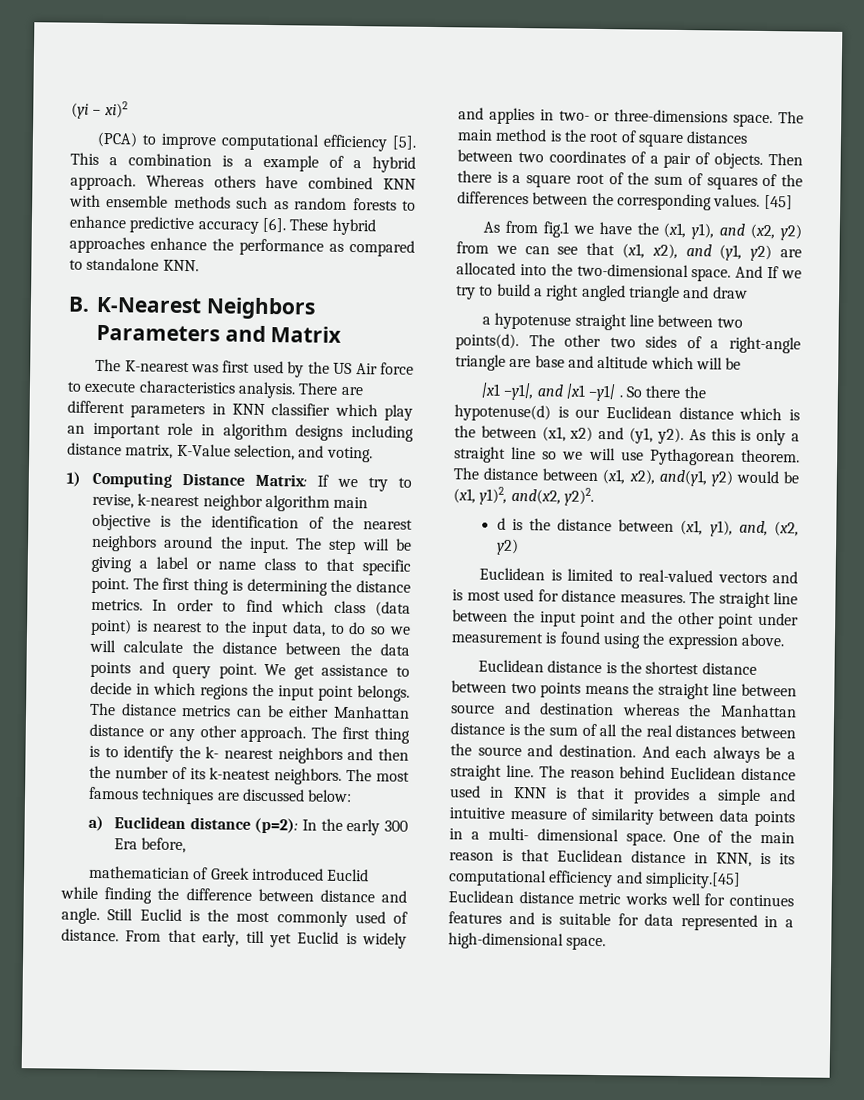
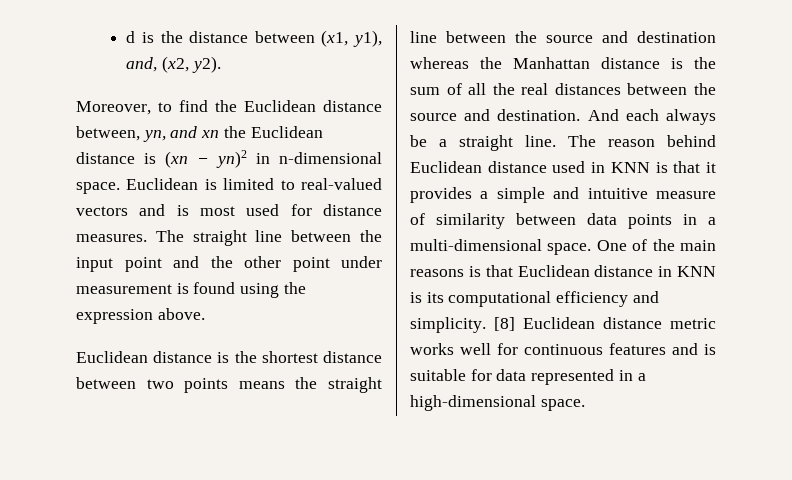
- (yi − xi)2
- (PCA) to improve computational efficiency [5]. This a combination is a example of a hybrid approach. Whereas others have combined KNN with ensemble methods such as random forests to enhance predictive accuracy [6]. These hybrid approaches enhance the performance as compared to standalone KNN.
- B. K-Nearest Neighbors Parameters and Matrix
- The K-nearest was first used by the US Air force to execute characteristics analysis. There are different parameters in KNN classifier which play an important role in algorithm designs including distance matrix, K-Value selection, and voting.
- 1) Computing Distance Matrix: If we try to revise, k-nearest neighbor algorithm main objective is the identification of the nearest neighbors around the input. The step will be giving a label or name class to that specific point. The first thing is determining the distance metrics. In order to find which class (data point) is nearest to the input data, to do so we will calculate the distance between the data points and query point. We get assistance to decide in which regions the input point belongs. The distance metrics can be either Manhattan distance or any other approach. The first thing is to identify the k- nearest neighbors and then the number of its k-neatest neighbors. The most famous techniques are discussed below:
- a) Euclidean distance (p=2): In the early 300 Era before,
- mathematician of Greek introduced Euclid while finding the difference between distance and angle. Still Euclid is the most commonly used of distance. From that early, till yet Euclid is widely and applies in two- or three-dimensions space. The main method is the root of square distances between two coordinates of a pair of objects. Then there is a square root of the sum of squares of the differences between the corresponding values. [45]
- As from fig.1 we have the (x1, y1), and (x2, y2) from we can see that (x1, x2), and (y1, y2) are allocated into the two-dimensional space. And If we try to build a right angled triangle and draw
- a hypotenuse straight line between two points(d). The other two sides of a right-angle triangle are base and altitude which will be
- |x1 −y1|, and |x1 −y1| . So there the hypotenuse(d) is our Euclidean distance which is the between (x1, x2) and (y1, y2). As this is only a straight line so we will use Pythagorean theorem. The distance between (x1, x2), and(y1, y2) would be (x1, y1)2, and(x2, y2)2.
- d is the distance between (x1, y1), and, (x2, y2)
- Euclidean is limited to real-valued vectors and is most used for distance measures.
+ d is the distance between (x1, y1), and, (x2, y2).
+ Moreover, to find the Euclidean distance between, yn, and xn the Euclidean distance is (xn − yn)2 in n-dimensional space. Euclidean is limited to real-valued vectors and is most used for distance measures.
- Euclidean distance is the shortest distance between two points means the straight line between source and destination whereas the Manhattan distance is the sum of all the real distances between the source and destination.
+ Euclidean distance is the shortest distance between two points means the straight line between the source and destination whereas the Manhattan distance is the sum of all the real distances between the source and destination.
- The reason behind Euclidean distance used in KNN is that it provides a simple and intuitive measure of similarity between data points in a multi- dimensional space.
+ The reason behind Euclidean distance used in KNN is that it provides a simple and intuitive measure of similarity between data points in a multi-dimensional space.
- One of the main reason is that Euclidean distance in KNN, is its computational efficiency and simplicity.[45] Euclidean distance metric works well for continues features and is suitable for data represented in a high-dimensional space.
+ One of the main reasons is that Euclidean distance in KNN is its computational efficiency and simplicity. [8] Euclidean distance metric works well for continuous features and is suitable for data represented in a high-dimensional space.

